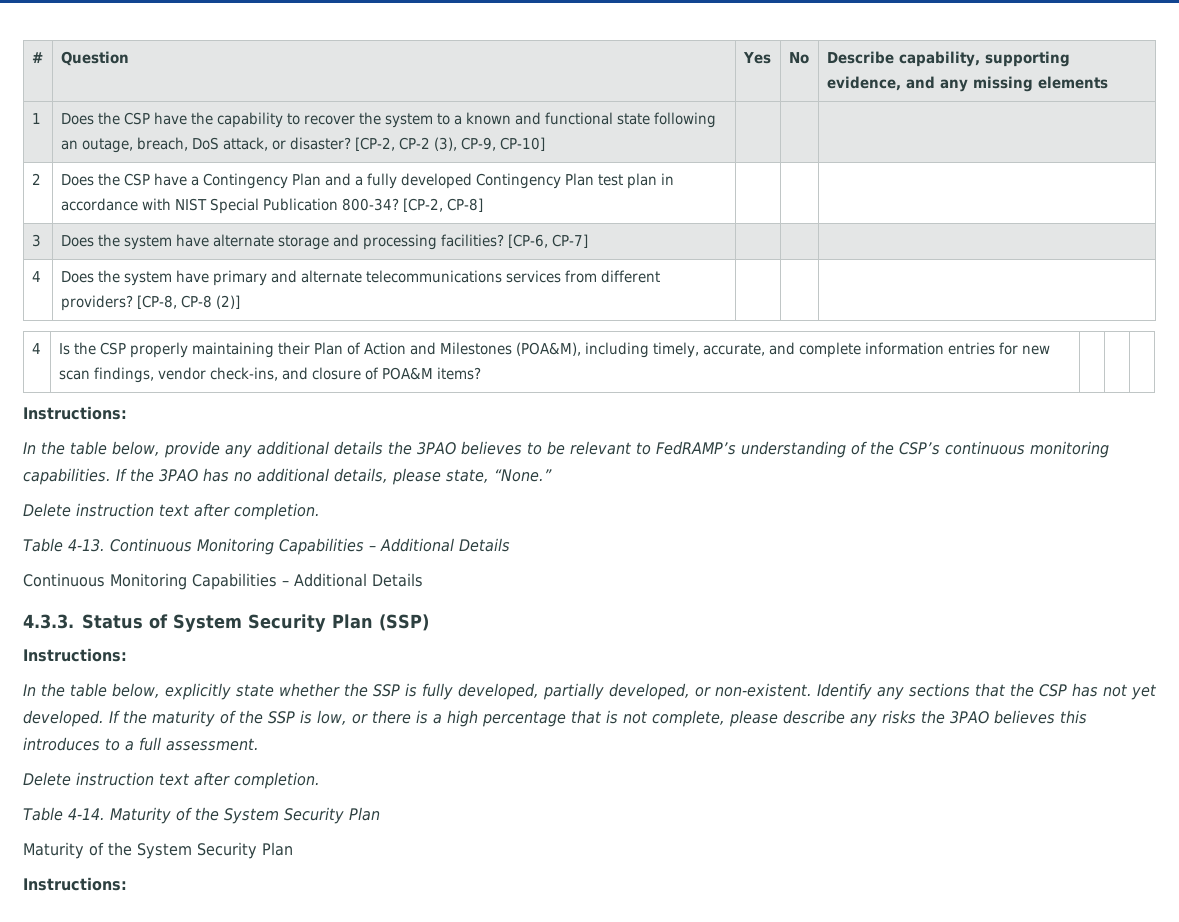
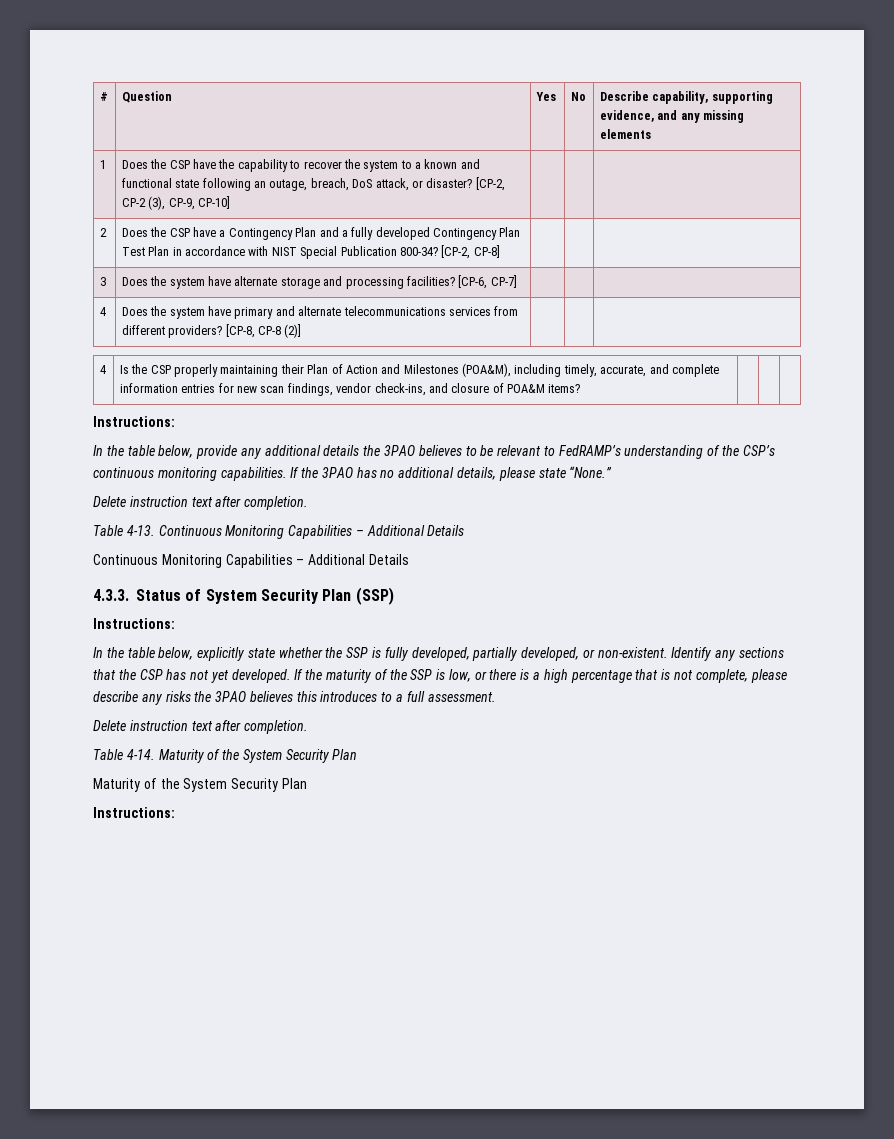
- 2 | Does the CSP have a Contingency Plan and a fully developed Contingency Plan test plan in accordance with NIST Special Publication 800-34? [CP-2, CP-8] | | |
+ 2 | Does the CSP have a Contingency Plan and a fully developed Contingency Plan Test Plan in accordance with NIST Special Publication 800-34? [CP-2, CP-8] | | |
- If the 3PAO has no additional details, please state, “None.”
+ If the 3PAO has no additional details, please state “None.”

